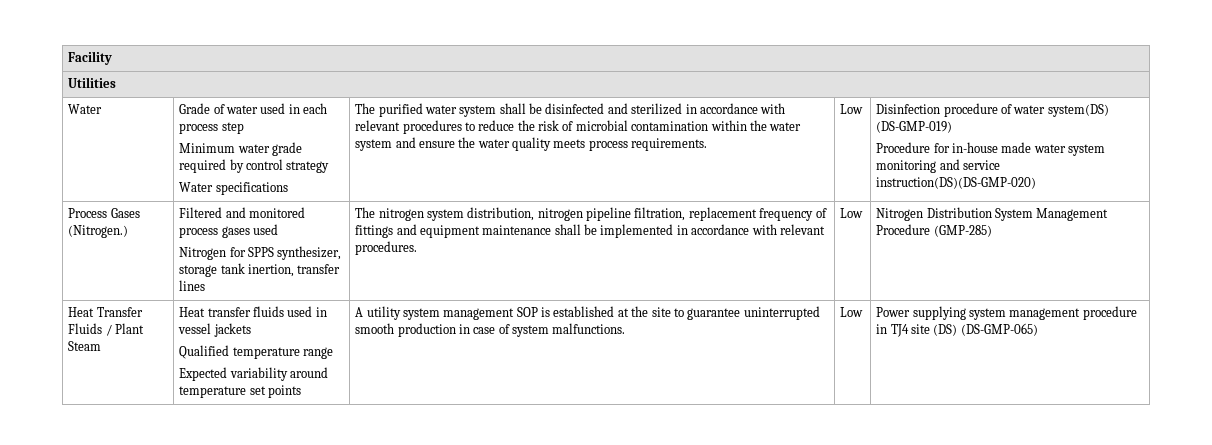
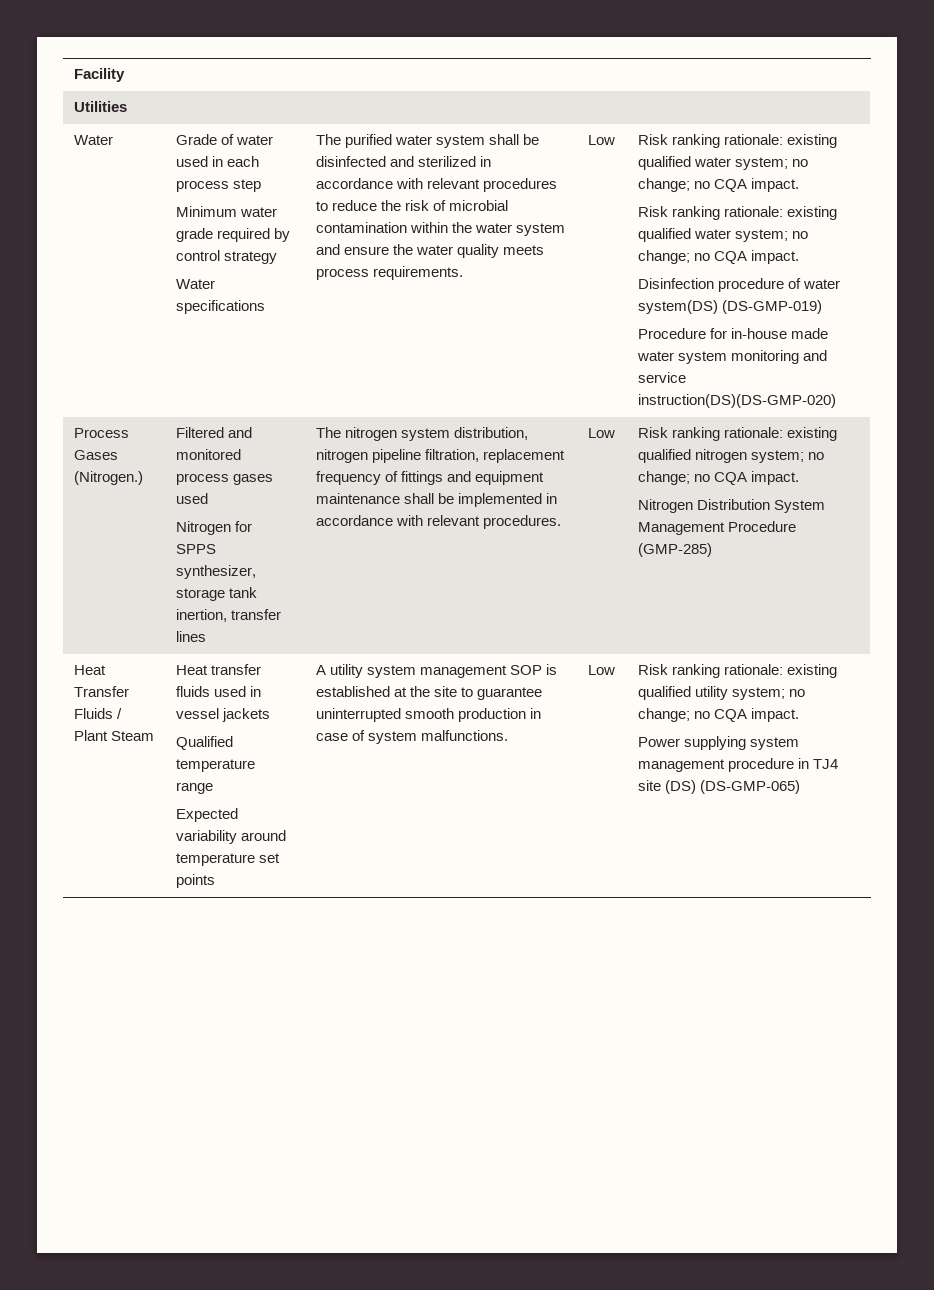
- The purified water system shall be disinfected and sterilized in accordance with relevant procedures to reduce the risk of microbial contamination within the water system and ensure the water quality meets process requirements. | Low
+ The purified water system shall be disinfected and sterilized in accordance with relevant procedures to reduce the risk of microbial contamination within the water system and ensure the water quality meets process requirements. | Low | Risk ranking rationale: existing qualified water system; no change; no CQA impact.
+ Risk ranking rationale: existing qualified water system; no change; no CQA impact.
+ Risk ranking rationale: existing qualified nitrogen system; no change; no CQA impact.
+ Risk ranking rationale: existing qualified utility system; no change; no CQA impact.

